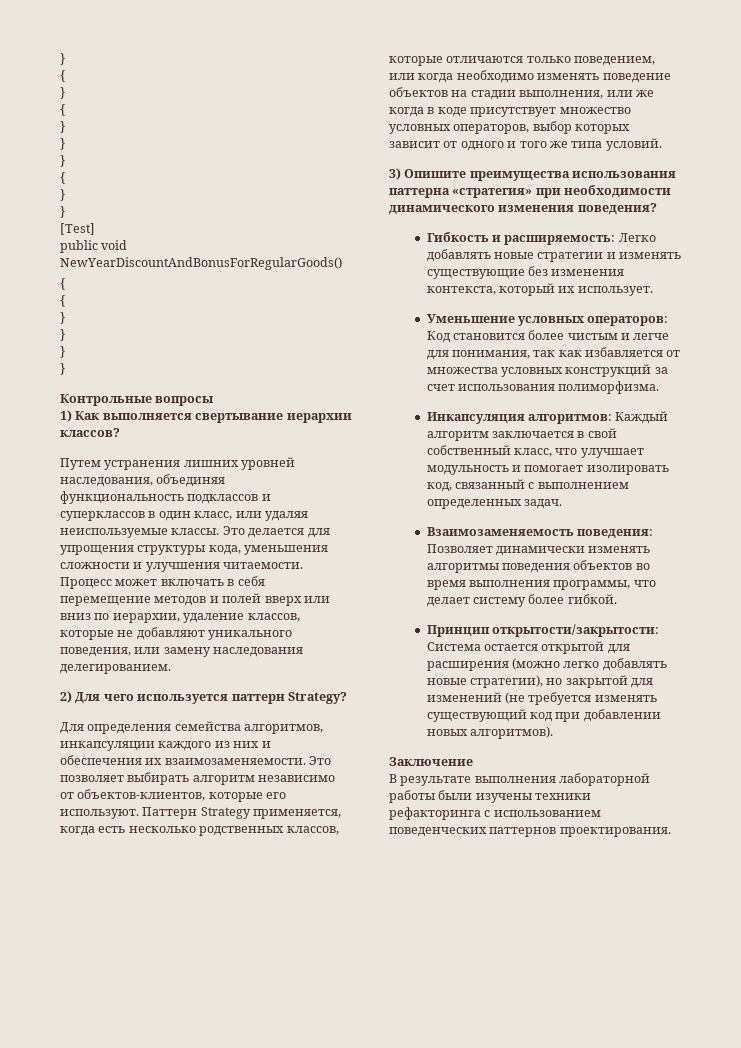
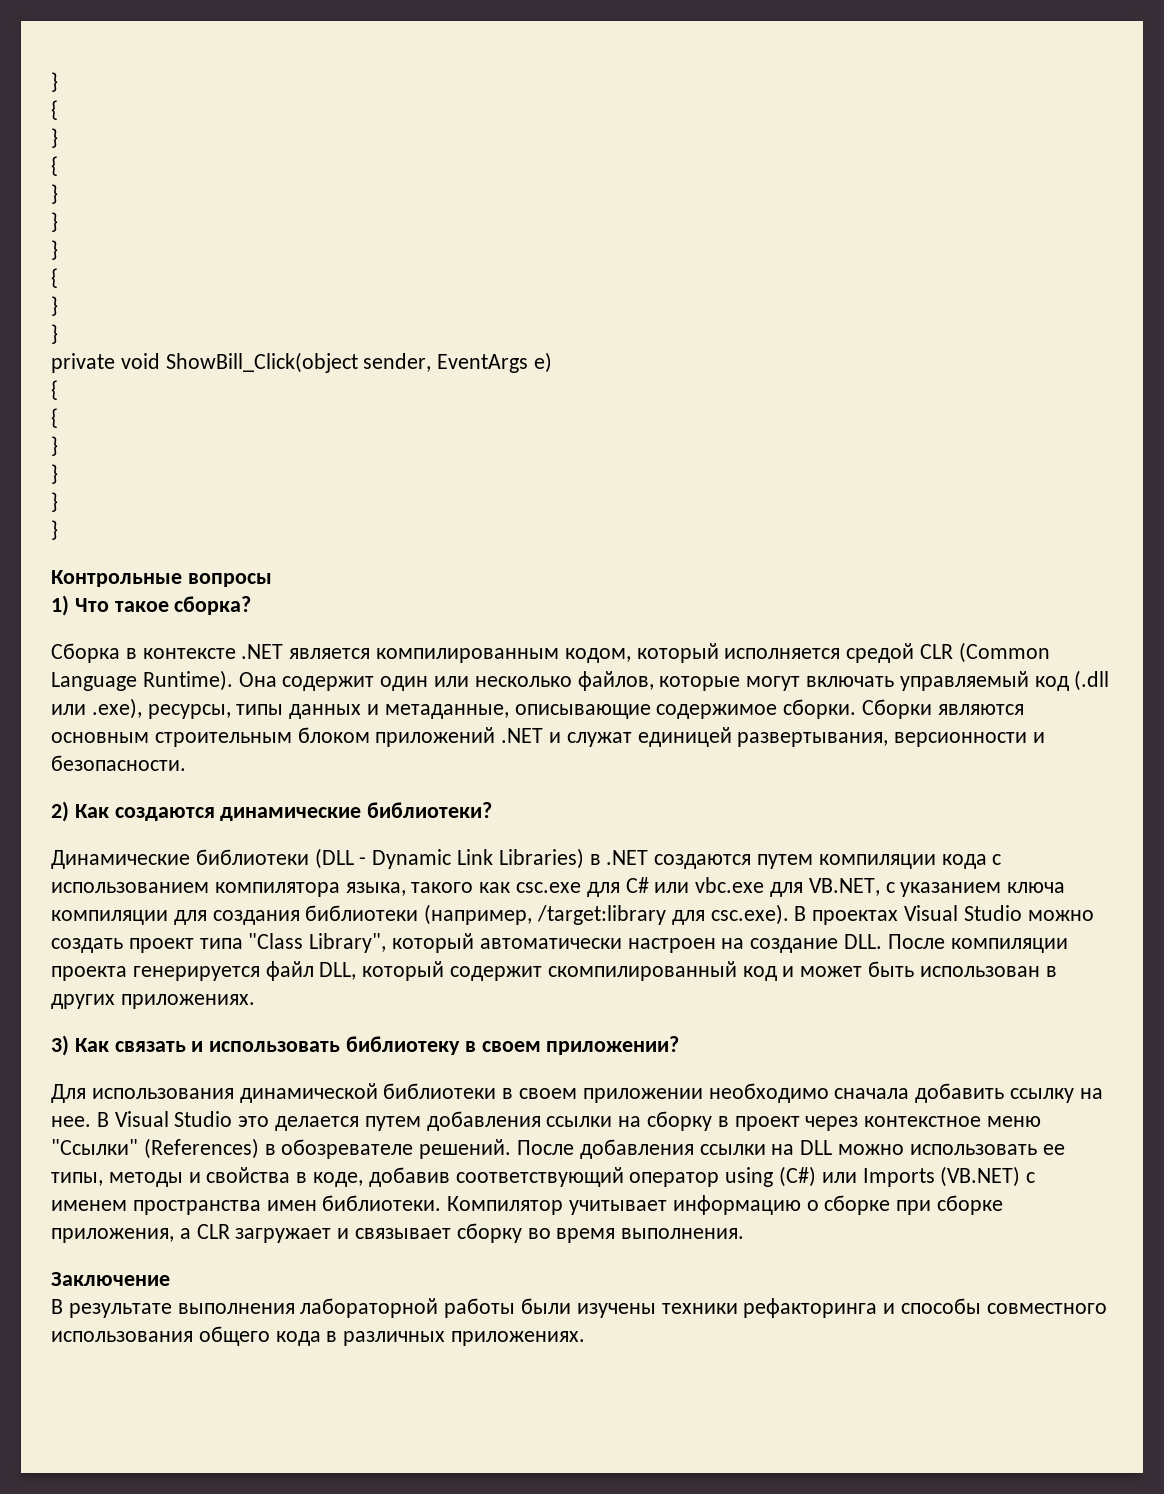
- [Test]
- public void NewYearDiscountAndBonusForRegularGoods()
+ private void ShowBill_Click(object sender, EventArgs e)
- 1) Как выполняется свертывание иерархии классов?
- Путем устранения лишних уровней наследования, объединяя функциональность подклассов и суперклассов в один класс, или удаляя неиспользуемые классы. Это делается для упрощения структуры кода, уменьшения сложности и улучшения читаемости. Процесс может включать в себя перемещение методов и полей вверх или вниз по иерархии, удаление классов, которые не добавляют уникального поведения, или замену наследования делегированием.
- 2) Для чего используется паттерн Strategy?
- Для определения семейства алгоритмов, инкапсуляции каждого из них и обеспечения их взаимозаменяемости. Это позволяет выбирать алгоритм независимо от объектов-клиентов, которые его используют. Паттерн Strategy применяется, когда есть несколько родственных классов, которые отличаются только поведением, или когда необходимо изменять поведение объектов на стадии выполнения, или же когда в коде присутствует множество условных операторов, выбор которых зависит от одного и того же типа условий.
- 3) Опишите преимущества использования паттерна «стратегия» при необходимости динамического изменения поведения?
- Гибкость и расширяемость: Легко добавлять новые стратегии и изменять существующие без изменения контекста, который их использует.
- Уменьшение условных операторов: Код становится более чистым и легче для понимания, так как избавляется от множества условных конструкций за счет использования полиморфизма.
- Инкапсуляция алгоритмов: Каждый алгоритм заключается в свой собственный класс, что улучшает модульность и помогает изолировать код, связанный с выполнением определенных задач.
- Взаимозаменяемость поведения: Позволяет динамически изменять алгоритмы поведения объектов во время выполнения программы, что делает систему более гибкой.
- Принцип открытости/закрытости: Система остается открытой для расширения (можно легко добавлять новые стратегии), но закрытой для изменений (не требуется изменять существующий код при добавлении новых алгоритмов).
+ 1) Что такое сборка?
+ Сборка в контексте .NET является компилированным кодом, который исполняется средой CLR (Common Language Runtime). Она содержит один или несколько файлов, которые могут включать управляемый код (.dll или .exe), ресурсы, типы данных и метаданные, описывающие содержимое сборки. Сборки являются основным строительным блоком приложений .NET и служат единицей развертывания, версионности и безопасности.
+ 2) Как создаются динамические библиотеки?
+ Динамические библиотеки (DLL - Dynamic Link Libraries) в .NET создаются путем компиляции кода с использованием компилятора языка, такого как csc.exe для C# или vbc.exe для VB.NET, с указанием ключа компиляции для создания библиотеки (например, /target:library для csc.exe). В проектах Visual Studio можно создать проект типа "Class Library", который автоматически настроен на создание DLL. После компиляции проекта генерируется файл DLL, который содержит скомпилированный код и может быть использован в других приложениях.
+ 3) Как связать и использовать библиотеку в своем приложении?
+ Для использования динамической библиотеки в своем приложении необходимо сначала добавить ссылку на нее. В Visual Studio это делается путем добавления ссылки на сборку в проект через контекстное меню "Ссылки" (References) в обозревателе решений. После добавления ссылки на DLL можно использовать ее типы, методы и свойства в коде, добавив соответствующий оператор using (C#) или Imports (VB.NET) с именем пространства имен библиотеки. Компилятор учитывает информацию о сборке при сборке приложения, а CLR загружает и связывает сборку во время выполнения.
- В результате выполнения лабораторной работы были изучены техники рефакторинга с использованием поведенческих паттернов проектирования.
+ В результате выполнения лабораторной работы были изучены техники рефакторинга и способы совместного использования общего кода в различных приложениях.

